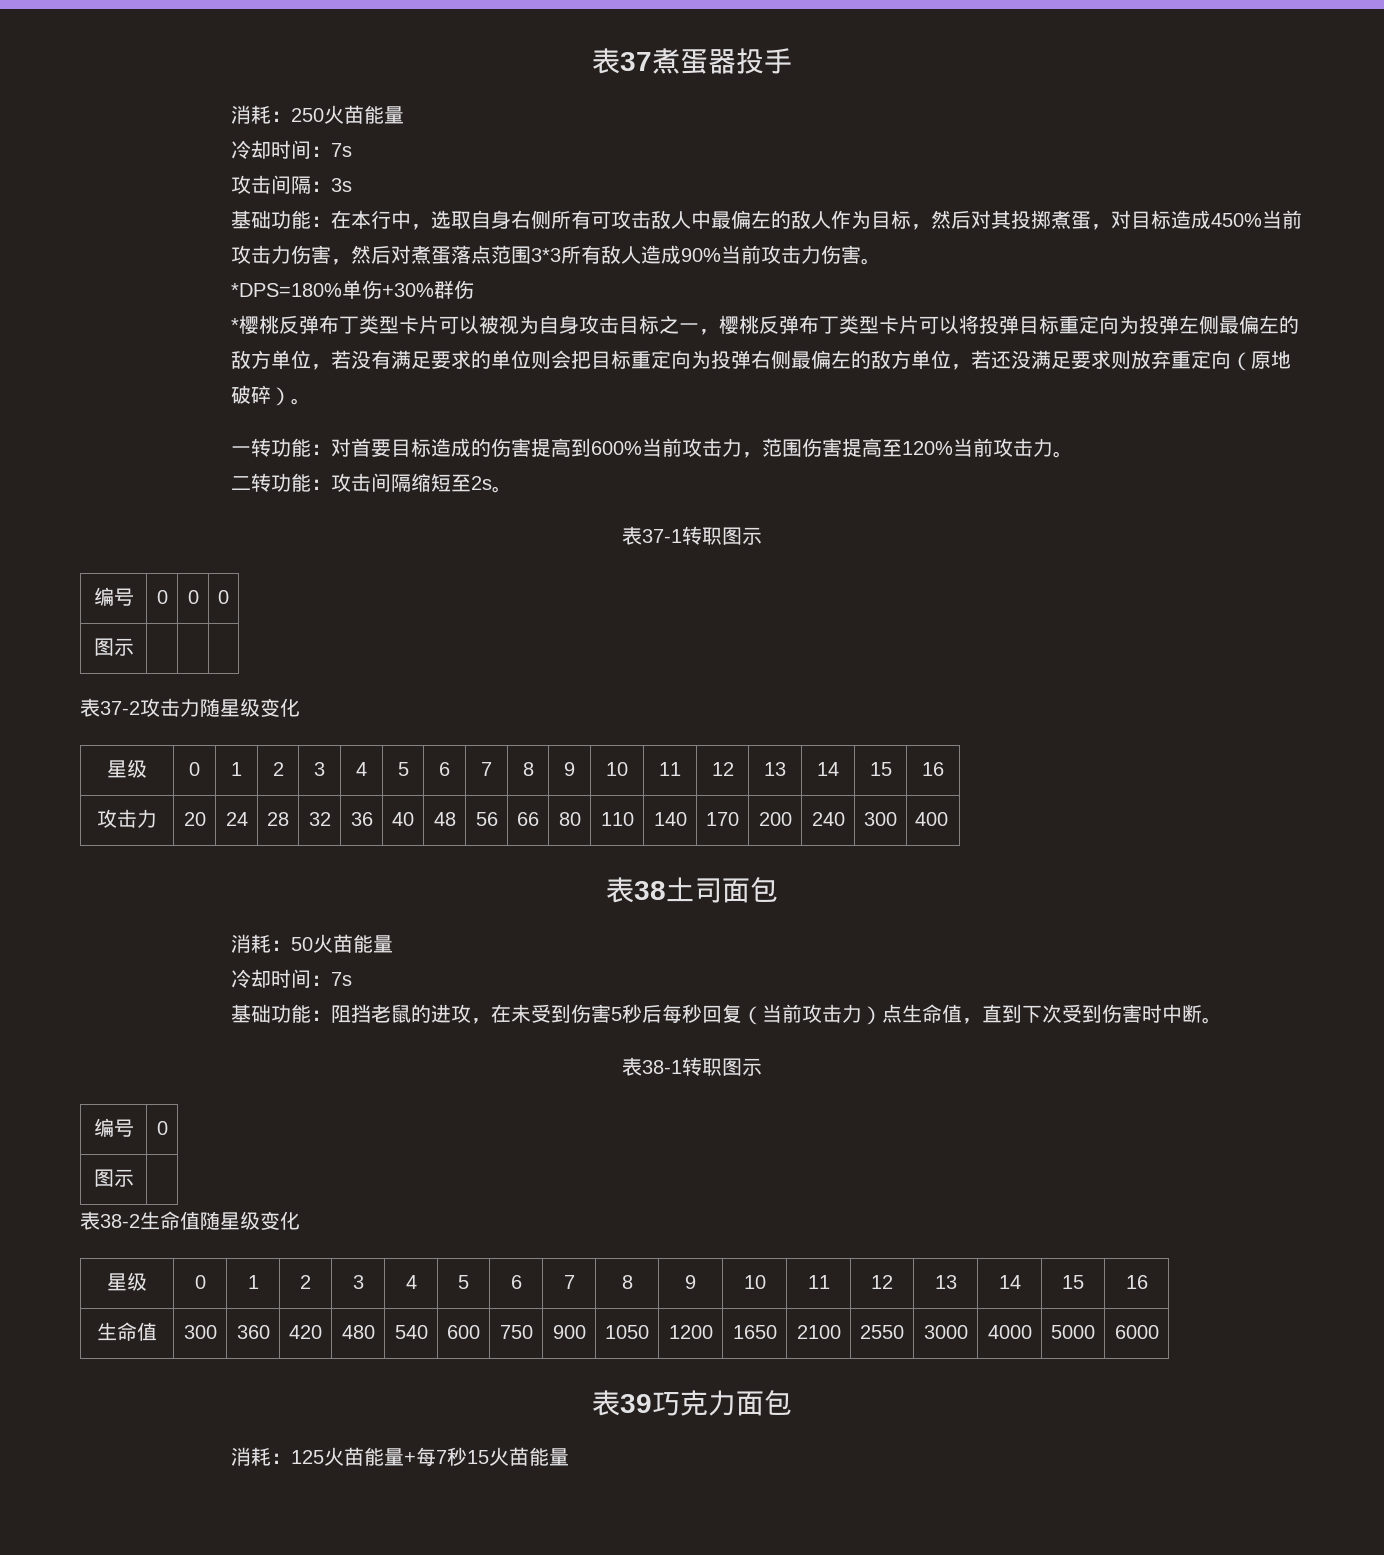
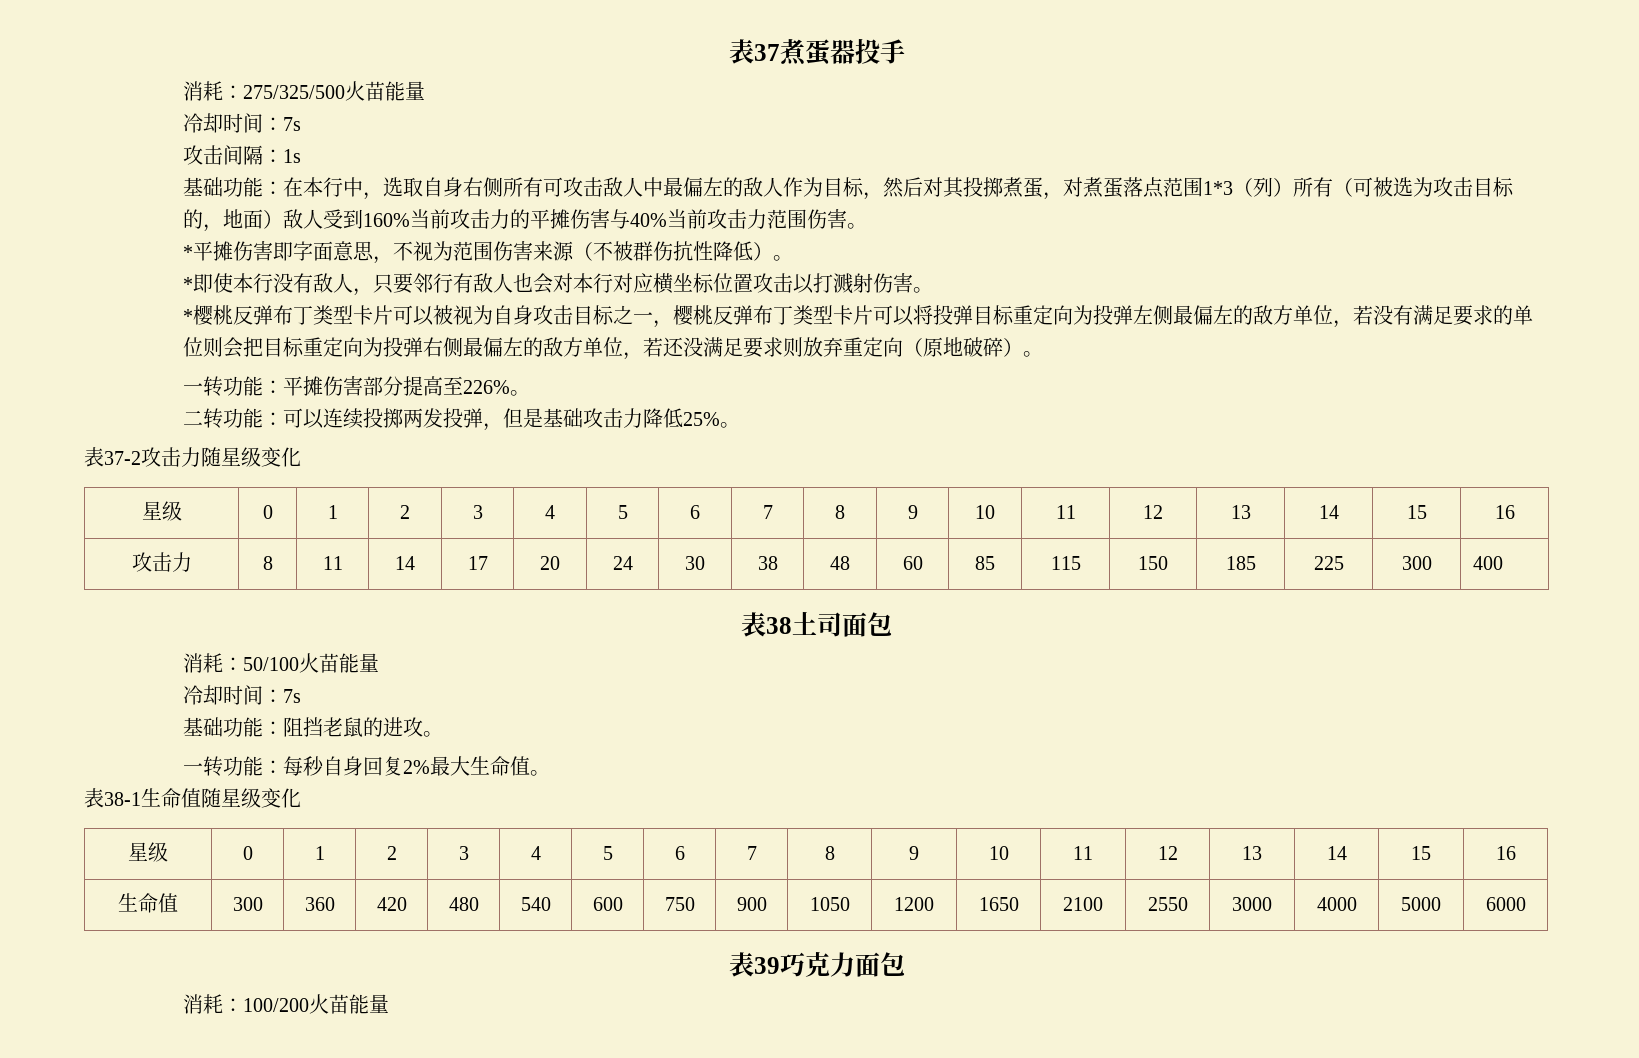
- 消耗：250火苗能量
+ 消耗：275/325/500火苗能量
- 攻击间隔：3s
+ 攻击间隔：1s
- 基础功能：在本行中，选取自身右侧所有可攻击敌人中最偏左的敌人作为目标，然后对其投掷煮蛋，对目标造成450%当前攻击力伤害，然后对煮蛋落点范围3*3所有敌人造成90%当前攻击力伤害。
- *DPS=180%单伤+30%群伤
+ 基础功能：在本行中，选取自身右侧所有可攻击敌人中最偏左的敌人作为目标，然后对其投掷煮蛋，对煮蛋落点范围1*3（列）所有（可被选为攻击目标的，地面）敌人受到160%当前攻击力的平摊伤害与40%当前攻击力范围伤害。
+ *平摊伤害即字面意思，不视为范围伤害来源（不被群伤抗性降低）。
+ *即使本行没有敌人，只要邻行有敌人也会对本行对应横坐标位置攻击以打溅射伤害。
- 一转功能：对首要目标造成的伤害提高到600%当前攻击力，范围伤害提高至120%当前攻击力。
- 二转功能：攻击间隔缩短至2s。
- 表37-1转职图示
- 编号 | 0 | 0 | 0
- 图示 | | |
+ 一转功能：平摊伤害部分提高至226%。
+ 二转功能：可以连续投掷两发投弹，但是基础攻击力降低25%。
- 攻击力 | 20 | 24 | 28 | 32 | 36 | 40 | 48 | 56 | 66 | 80 | 110 | 140 | 170 | 200 | 240 | 300 | 400
+ 攻击力 | 8 | 11 | 14 | 17 | 20 | 24 | 30 | 38 | 48 | 60 | 85 | 115 | 150 | 185 | 225 | 300 | 400
- 消耗：50火苗能量
+ 消耗：50/100火苗能量
- 基础功能：阻挡老鼠的进攻，在未受到伤害5秒后每秒回复（当前攻击力）点生命值，直到下次受到伤害时中断。
- 表38-1转职图示
- 编号 | 0
- 图示 |
- 表38-2生命值随星级变化
+ 基础功能：阻挡老鼠的进攻。
+ 一转功能：每秒自身回复2%最大生命值。
+ 表38-1生命值随星级变化
- 消耗：125火苗能量+每7秒15火苗能量
+ 消耗：100/200火苗能量

